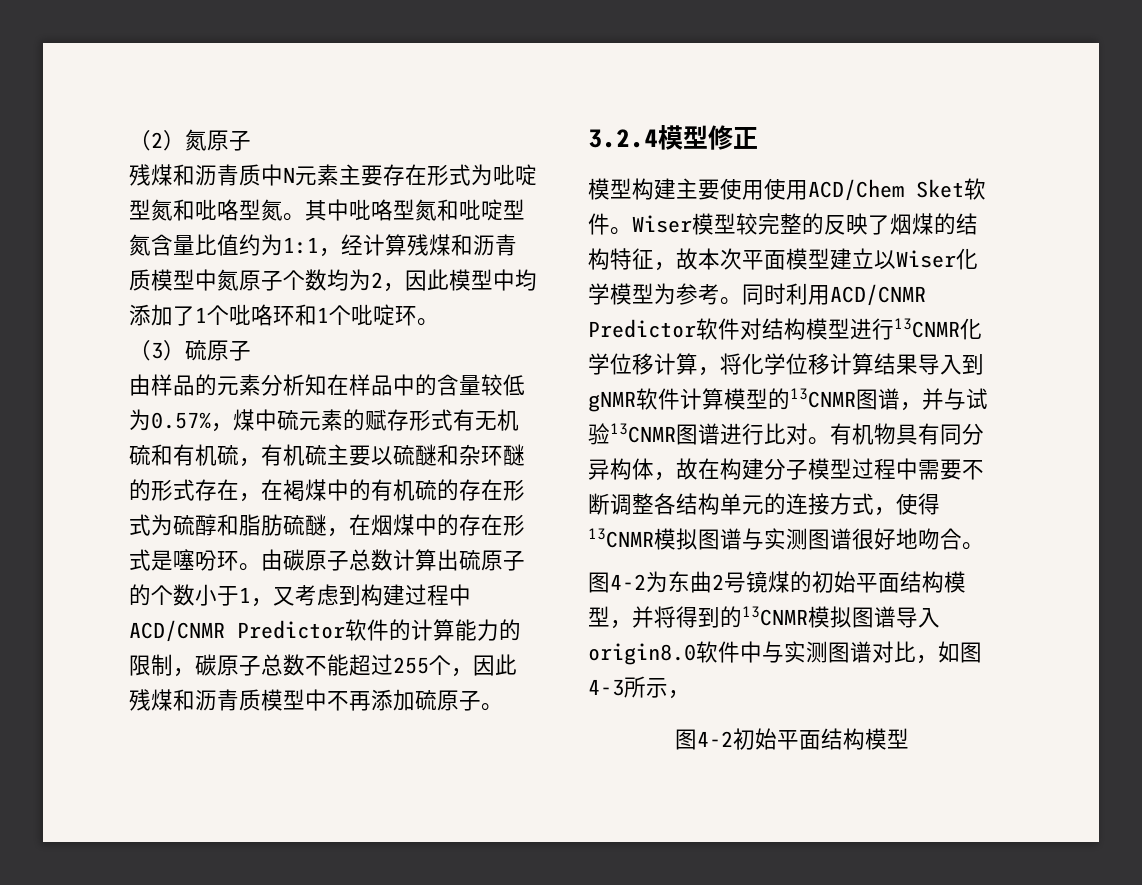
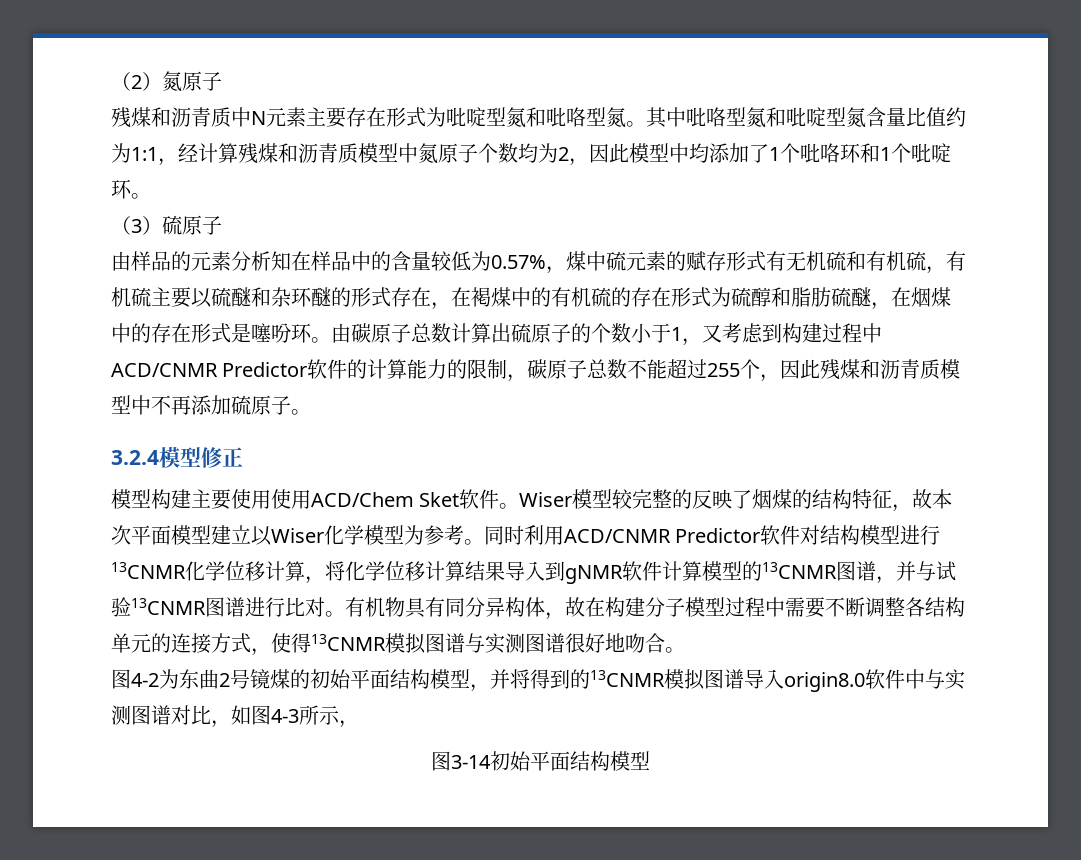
- 图4-2初始平面结构模型
+ 图3-14初始平面结构模型

